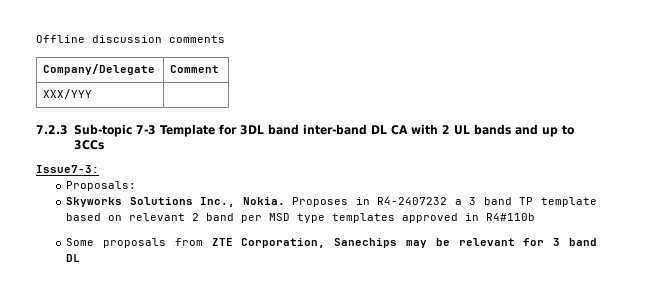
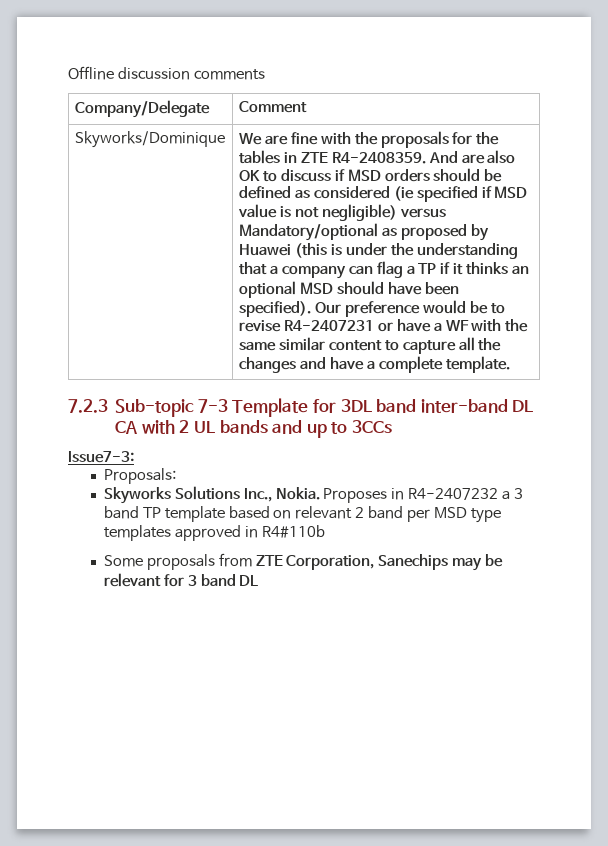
- XXX/YYY
+ Skyworks/Dominique | We are fine with the proposals for the tables in ZTE R4-2408359. And are also OK to discuss if MSD orders should be defined as considered (ie specified if MSD value is not negligible) versus Mandatory/optional as proposed by Huawei (this is under the understanding that a company can flag a TP if it thinks an optional MSD should have been specified). Our preference would be to revise R4-2407231 or have a WF with the same similar content to capture all the changes and have a complete template.

